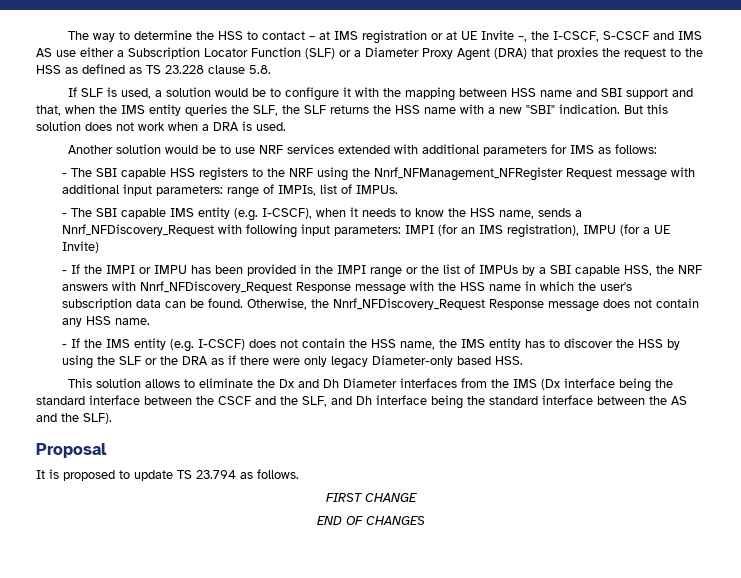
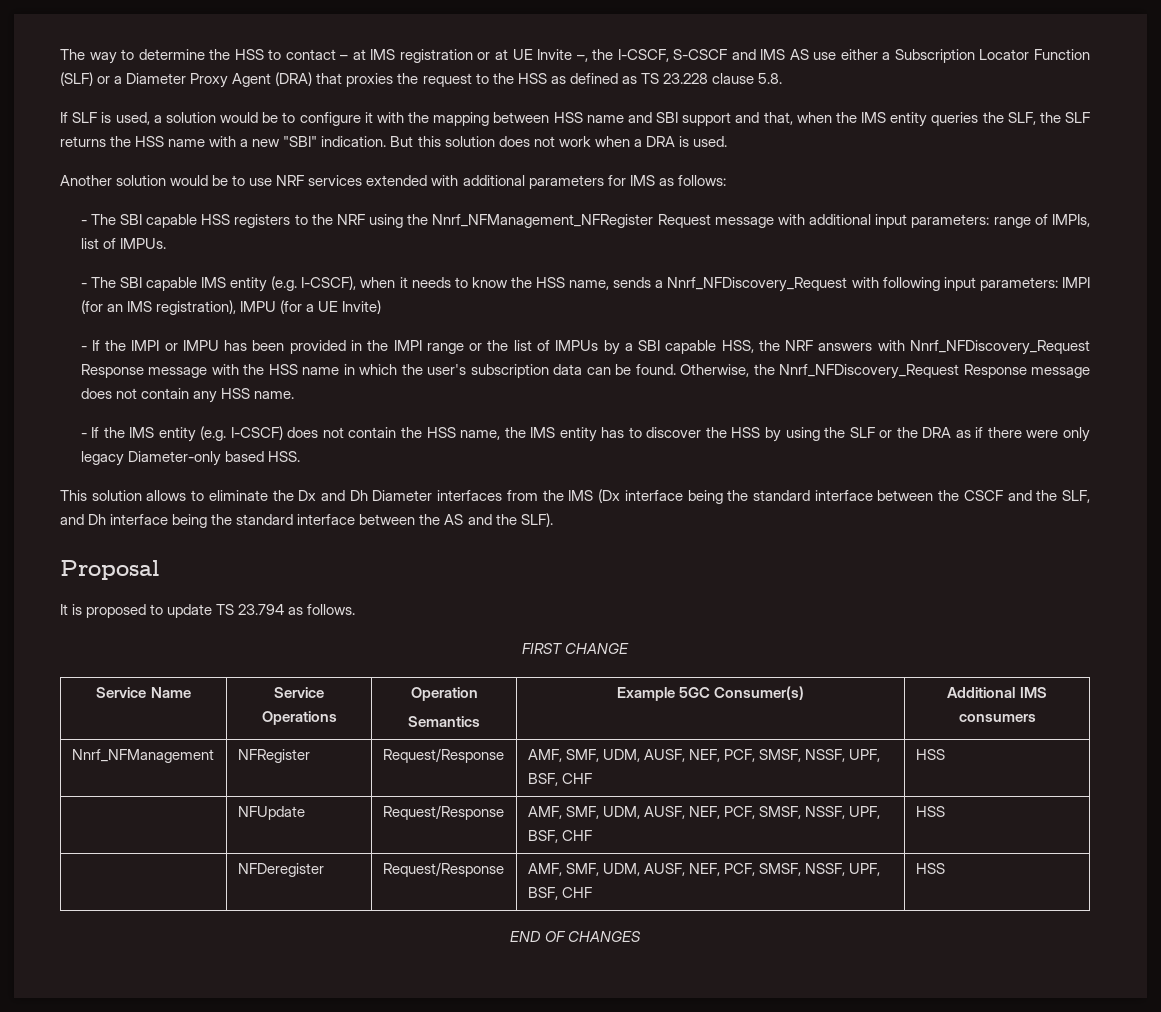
+ Service Name | Service Operations | Operation
+ Semantics | Example 5GC Consumer(s) | Additional IMS consumers
+ Nnrf_NFManagement | NFRegister | Request/Response | AMF, SMF, UDM, AUSF, NEF, PCF, SMSF, NSSF, UPF, BSF, CHF | HSS
+ | NFUpdate | Request/Response | AMF, SMF, UDM, AUSF, NEF, PCF, SMSF, NSSF, UPF, BSF, CHF | HSS
+ | NFDeregister | Request/Response | AMF, SMF, UDM, AUSF, NEF, PCF, SMSF, NSSF, UPF, BSF, CHF | HSS

